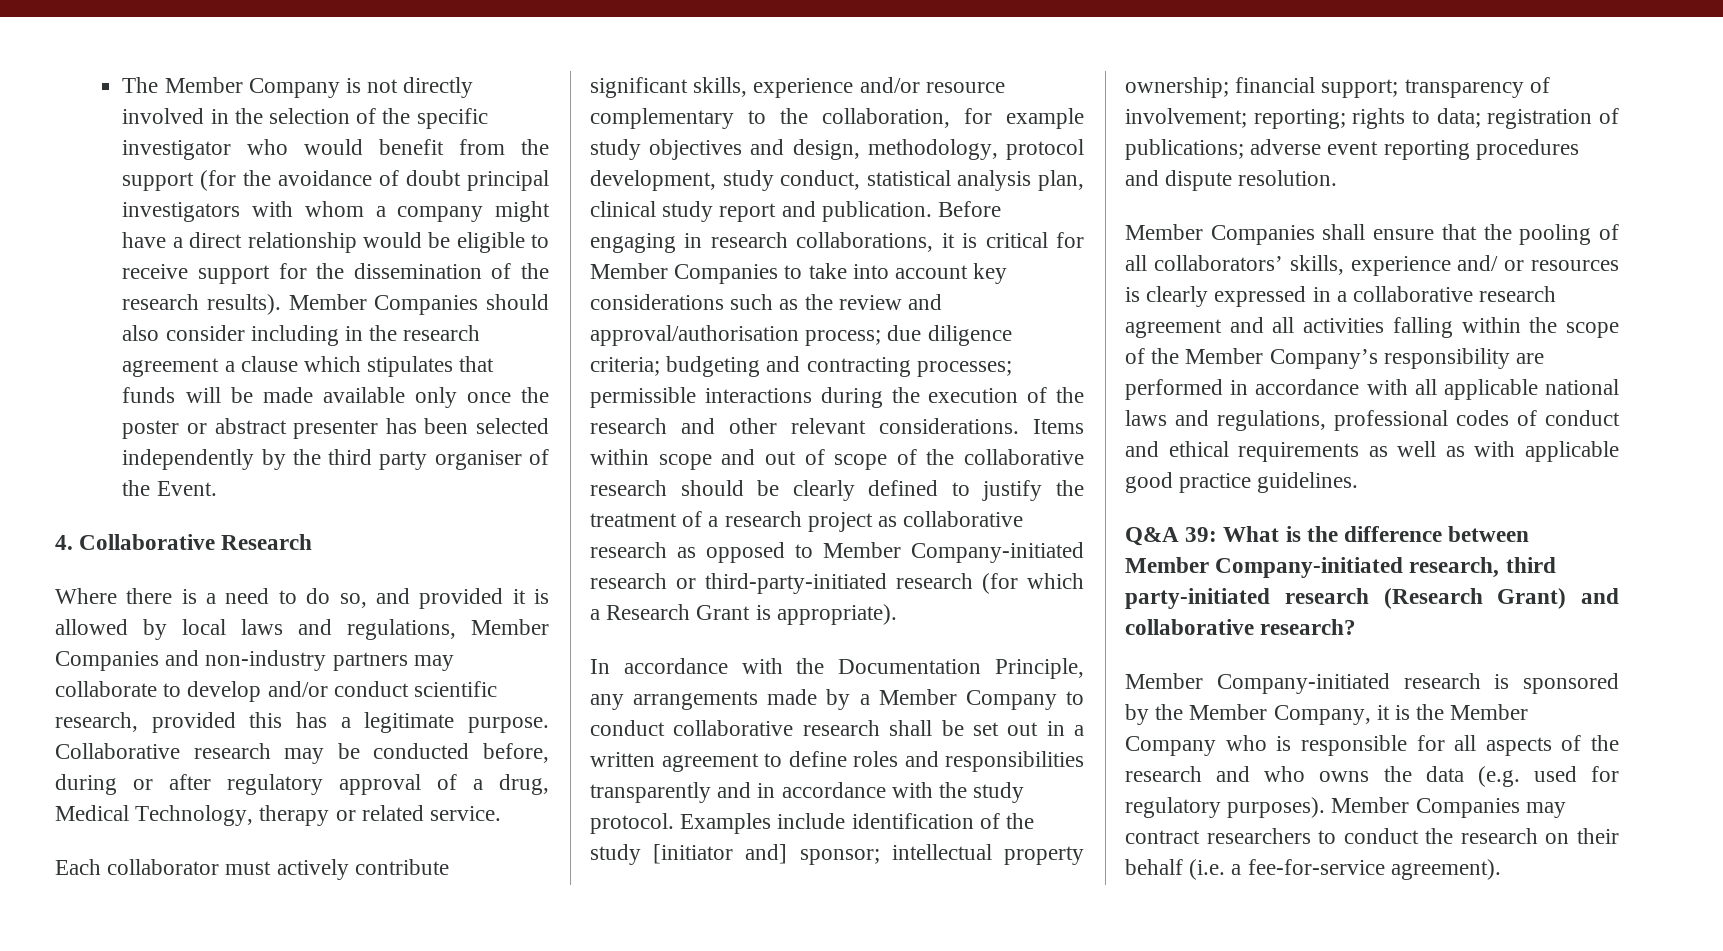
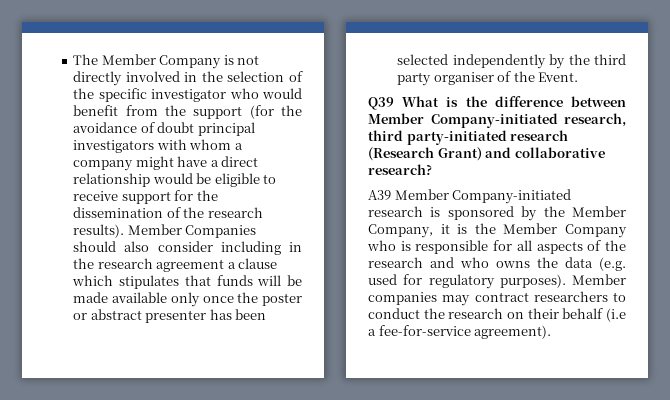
- 4. Collaborative Research
- Where there is a need to do so, and provided it is allowed by local laws and regulations, Member Companies and non-industry partners may collaborate to develop and/or conduct scientific research, provided this has a legitimate purpose. Collaborative research may be conducted before, during or after regulatory approval of a drug, Medical Technology, therapy or related service.
- Each collaborator must actively contribute significant skills, experience and/or resource complementary to the collaboration, for example study objectives and design, methodology, protocol development, study conduct, statistical analysis plan, clinical study report and publication. Before engaging in research collaborations, it is critical for Member Companies to take into account key considerations such as the review and approval/authorisation process; due diligence criteria; budgeting and contracting processes; permissible interactions during the execution of the research and other relevant considerations. Items within scope and out of scope of the collaborative research should be clearly defined to justify the treatment of a research project as collaborative research as opposed to Member Company-initiated research or third-party-initiated research (for which a Research Grant is appropriate).
- In accordance with the Documentation Principle, any arrangements made by a Member Company to conduct collaborative research shall be set out in a written agreement to define roles and responsibilities transparently and in accordance with the study protocol. Examples include identification of the study [initiator and] sponsor; intellectual property ownership; financial support; transparency of involvement; reporting; rights to data; registration of publications; adverse event reporting procedures and dispute resolution.
- Member Companies shall ensure that the pooling of all collaborators’ skills, experience and/ or resources is clearly expressed in a collaborative research agreement and all activities falling within the scope of the Member Company’s responsibility are performed in accordance with all applicable national laws and regulations, professional codes of conduct and ethical requirements as well as with applicable good practice guidelines.
- Q&A 39: What is the difference between Member Company-initiated research, third party-initiated research (Research Grant) and collaborative research?
+ Q39 What is the difference between Member Company-initiated research, third party-initiated research (Research Grant) and collaborative research?
- Member Company-initiated research is sponsored by the Member Company, it is the Member Company who is responsible for all aspects of the research and who owns the data (e.g. used for regulatory purposes).
+ A39 Member Company-initiated research is sponsored by the Member Company, it is the Member Company who is responsible for all aspects of the research and who owns the data (e.g. used for regulatory purposes).
- Member Companies may contract researchers to conduct the research on their behalf (i.e. a fee-for-service agreement).
+ Member companies may contract researchers to conduct the research on their behalf (i.e a fee-for-service agreement).

